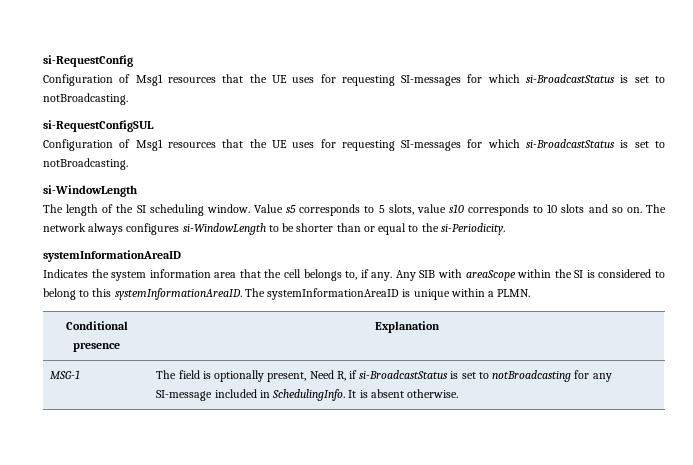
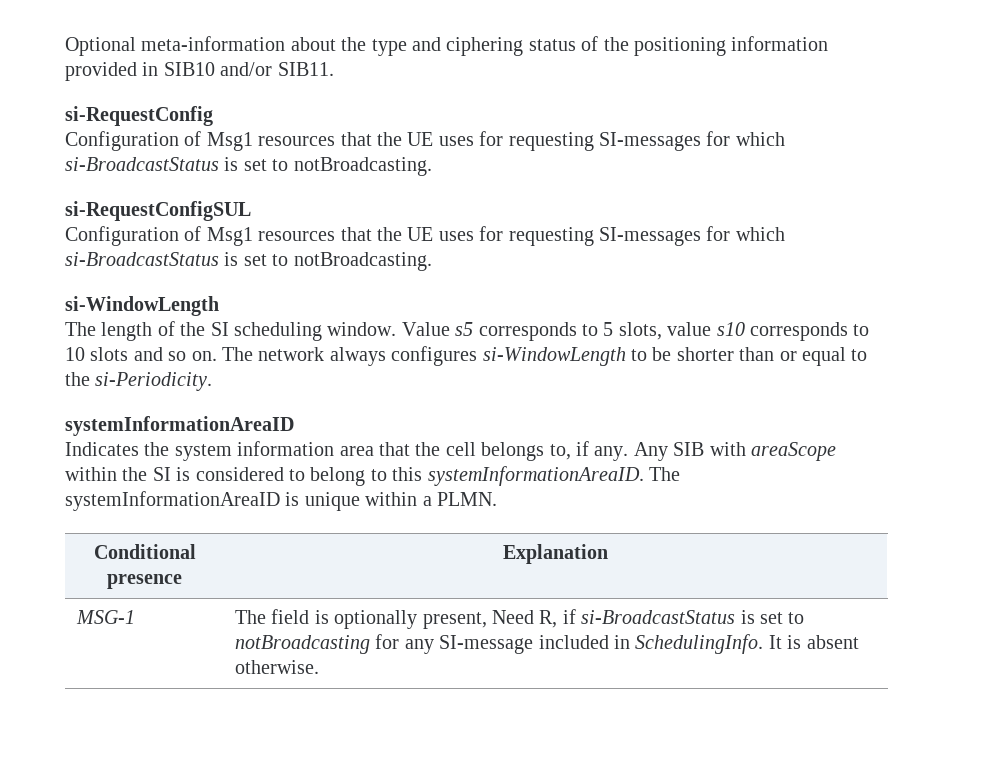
+ Optional meta-information about the type and ciphering status of the positioning information provided in SIB10 and/or SIB11.

